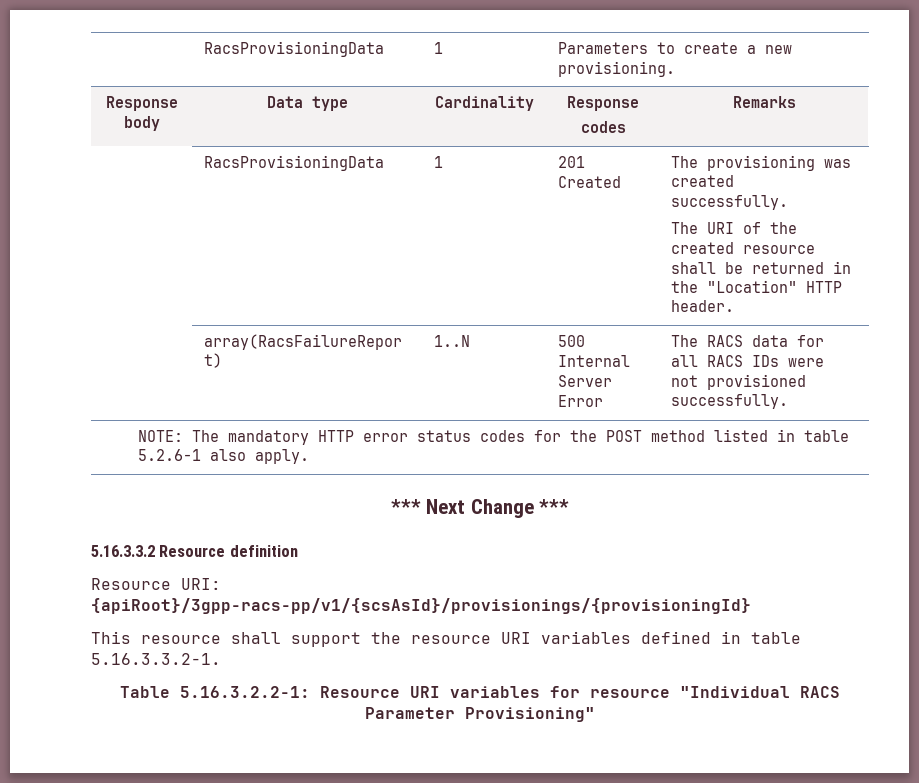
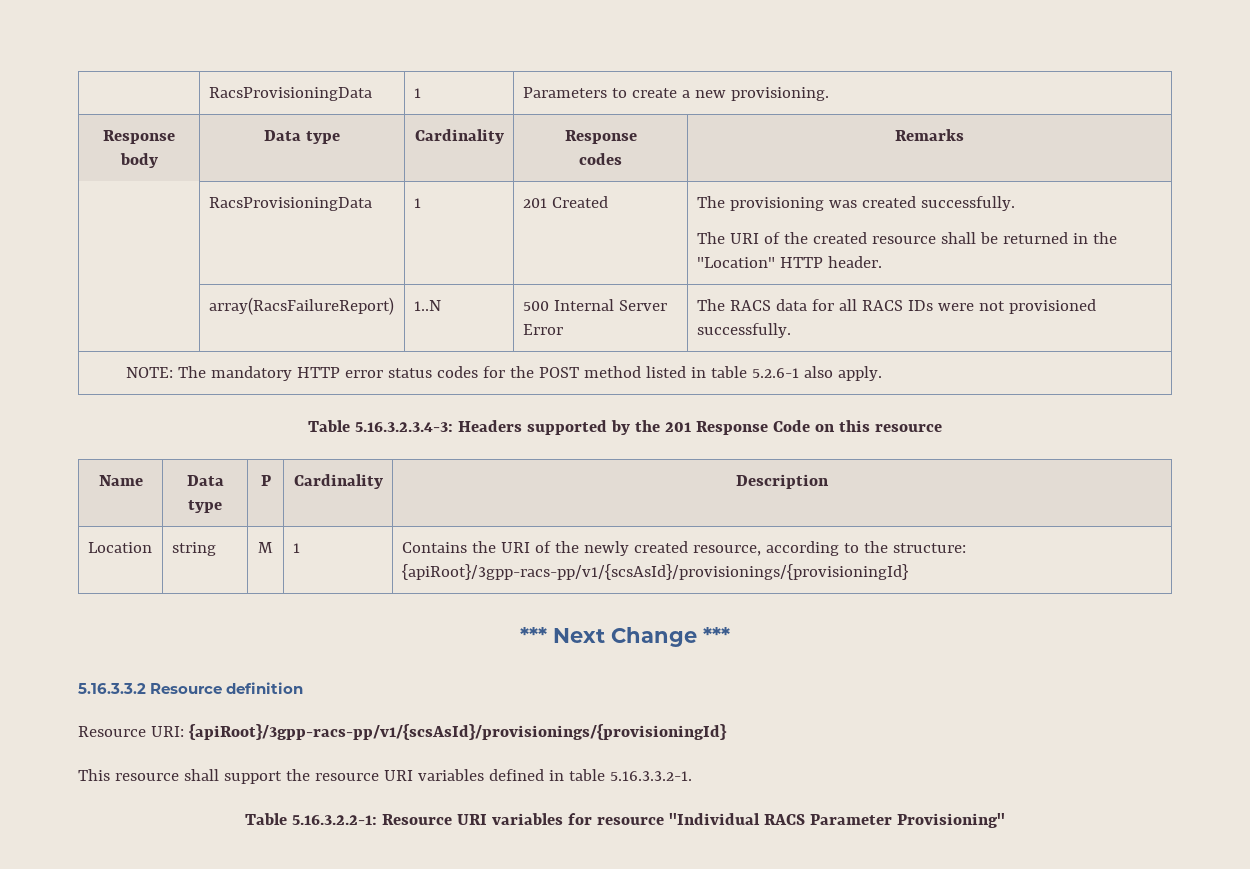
+ Table 5.16.3.2.3.4-3: Headers supported by the 201 Response Code on this resource
+ Name | Data type | P | Cardinality | Description
+ Location | string | M | 1 | Contains the URI of the newly created resource, according to the structure: {apiRoot}/3gpp-racs-pp/v1/{scsAsId}/provisionings/{provisioningId}

